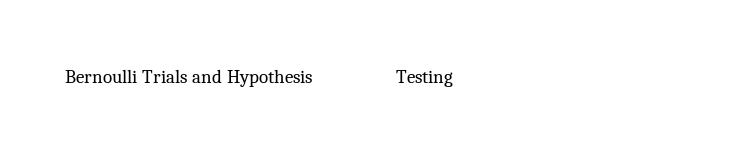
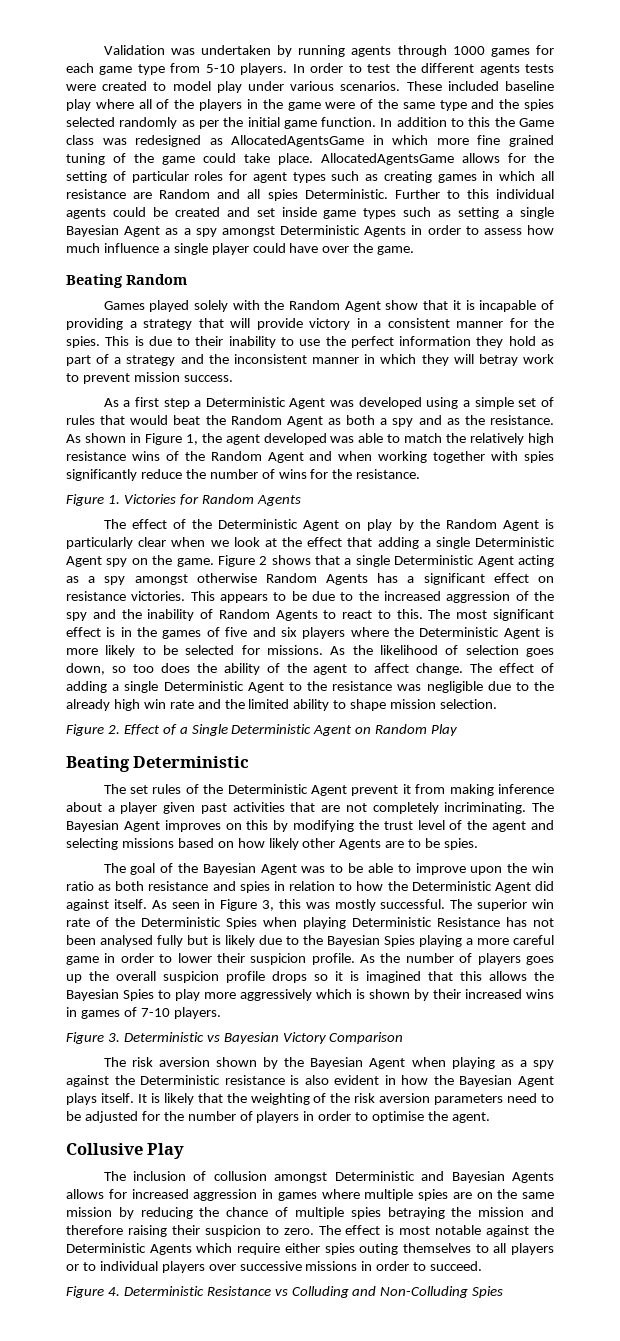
- Bernoulli Trials and Hypothesis Testing
+ Validation was undertaken by running agents through 1000 games for each game type from 5-10 players. In order to test the different agents tests were created to model play under various scenarios. These included baseline play where all of the players in the game were of the same type and the spies selected randomly as per the initial game function. In addition to this the Game class was redesigned as AllocatedAgentsGame in which more fine grained tuning of the game could take place. AllocatedAgentsGame allows for the setting of particular roles for agent types such as creating games in which all resistance are Random and all spies Deterministic. Further to this individual agents could be created and set inside game types such as setting a single Bayesian Agent as a spy amongst Deterministic Agents in order to assess how much influence a single player could have over the game.
+ Beating Random
+ Games played solely with the Random Agent show that it is incapable of providing a strategy that will provide victory in a consistent manner for the spies. This is due to their inability to use the perfect information they hold as part of a strategy and the inconsistent manner in which they will betray work to prevent mission success.
+ As a first step a Deterministic Agent was developed using a simple set of rules that would beat the Random Agent as both a spy and as the resistance. As shown in Figure 1, the agent developed was able to match the relatively high resistance wins of the Random Agent and when working together with spies significantly reduce the number of wins for the resistance.
+ Figure 1. Victories for Random Agents
+ The effect of the Deterministic Agent on play by the Random Agent is particularly clear when we look at the effect that adding a single Deterministic Agent spy on the game. Figure 2 shows that a single Deterministic Agent acting as a spy amongst otherwise Random Agents has a significant effect on resistance victories. This appears to be due to the increased aggression of the spy and the inability of Random Agents to react to this. The most significant effect is in the games of five and six players where the Deterministic Agent is more likely to be selected for missions. As the likelihood of selection goes down, so too does the ability of the agent to affect change. The effect of adding a single Deterministic Agent to the resistance was negligible due to the already high win rate and the limited ability to shape mission selection.
+ Figure 2. Effect of a Single Deterministic Agent on Random Play
+ Beating Deterministic
+ The set rules of the Deterministic Agent prevent it from making inference about a player given past activities that are not completely incriminating. The Bayesian Agent improves on this by modifying the trust level of the agent and selecting missions based on how likely other Agents are to be spies.
+ The goal of the Bayesian Agent was to be able to improve upon the win ratio as both resistance and spies in relation to how the Deterministic Agent did against itself. As seen in Figure 3, this was mostly successful. The superior win rate of the Deterministic Spies when playing Deterministic Resistance has not been analysed fully but is likely due to the Bayesian Spies playing a more careful game in order to lower their suspicion profile. As the number of players goes up the overall suspicion profile drops so it is imagined that this allows the Bayesian Spies to play more aggressively which is shown by their increased wins in games of 7-10 players.
+ Figure 3. Deterministic vs Bayesian Victory Comparison
+ The risk aversion shown by the Bayesian Agent when playing as a spy against the Deterministic resistance is also evident in how the Bayesian Agent plays itself. It is likely that the weighting of the risk aversion parameters need to be adjusted for the number of players in order to optimise the agent.
+ Collusive Play
+ The inclusion of collusion amongst Deterministic and Bayesian Agents allows for increased aggression in games where multiple spies are on the same mission by reducing the chance of multiple spies betraying the mission and therefore raising their suspicion to zero. The effect is most notable against the Deterministic Agents which require either spies outing themselves to all players or to individual players over successive missions in order to succeed.
+ Figure 4. Deterministic Resistance vs Colluding and Non-Colluding Spies

